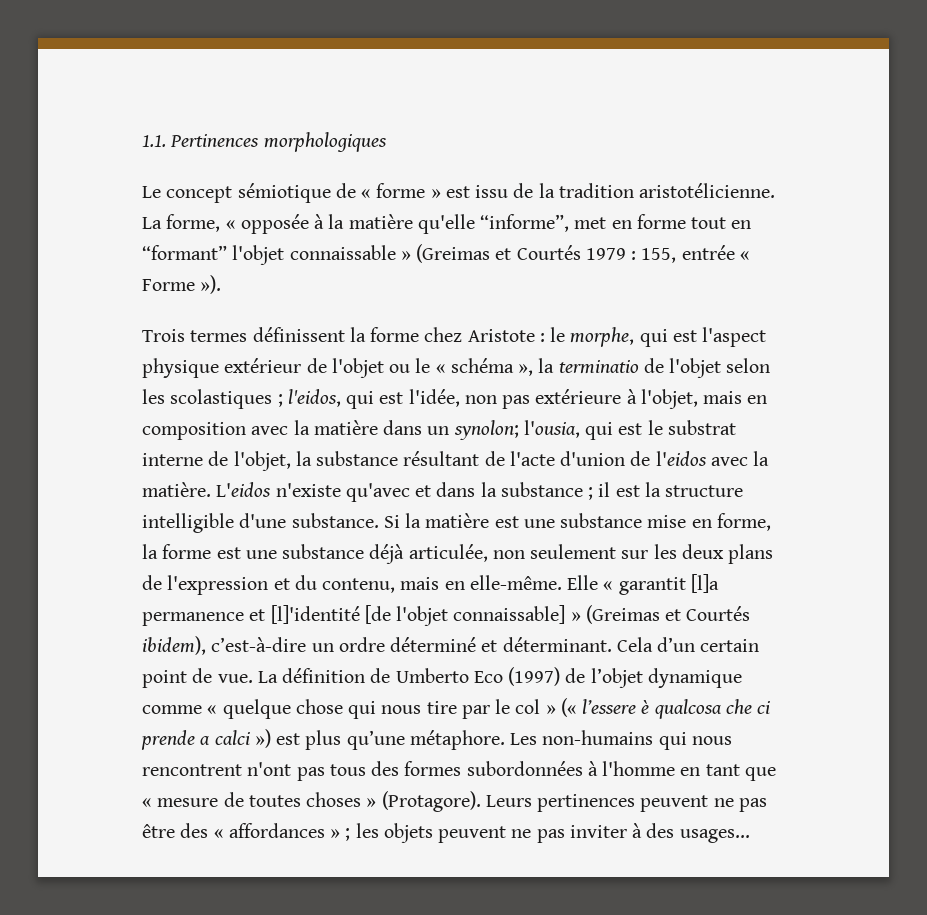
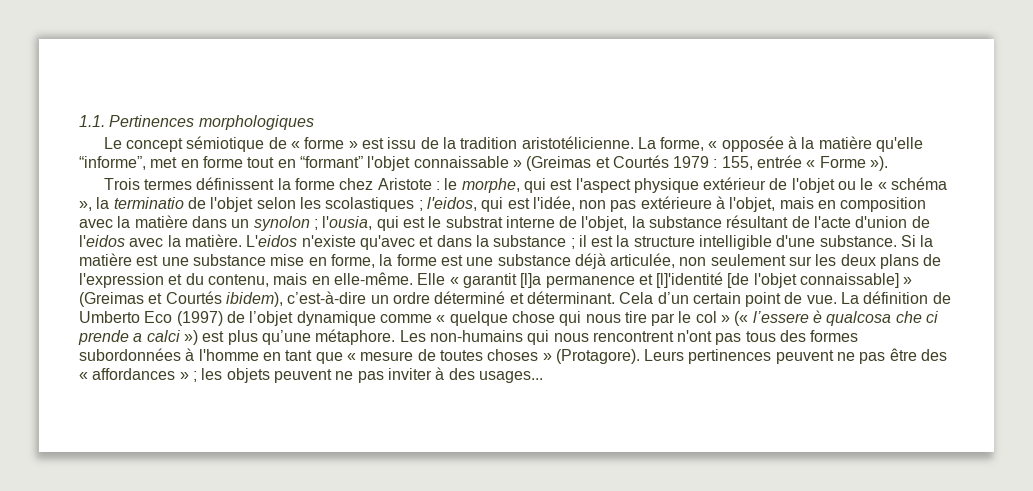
- l'eidos, qui est l'idée, non pas extérieure à l'objet, mais en composition avec la matière dans un synolon;
+ l'eidos, qui est l'idée, non pas extérieure à l'objet, mais en composition avec la matière dans un synolon ;

